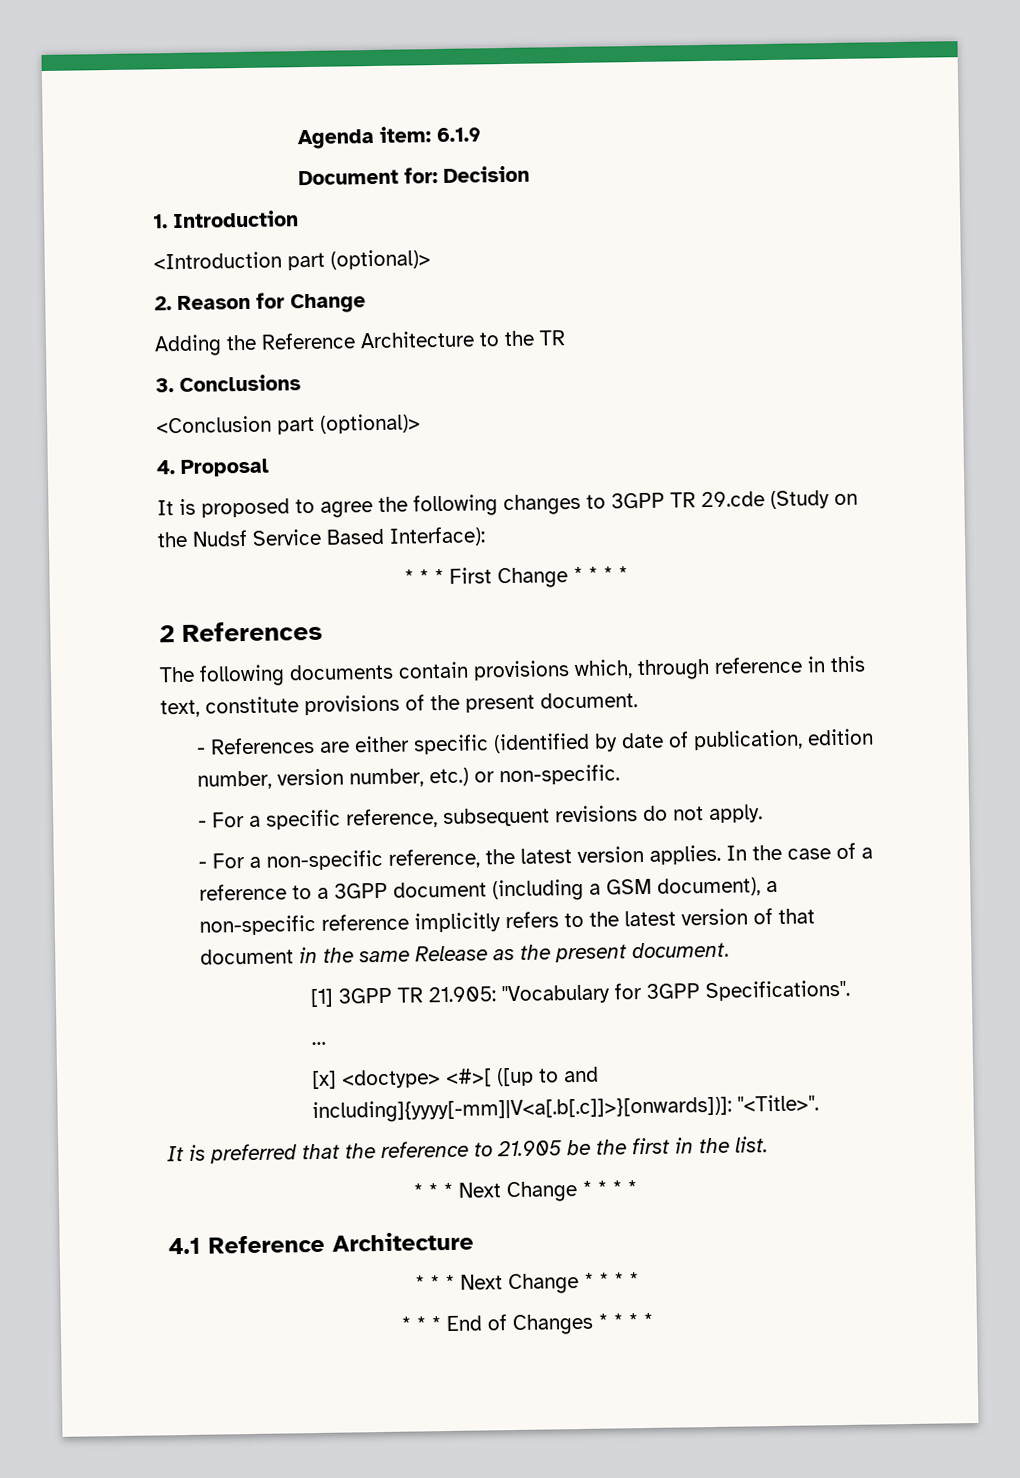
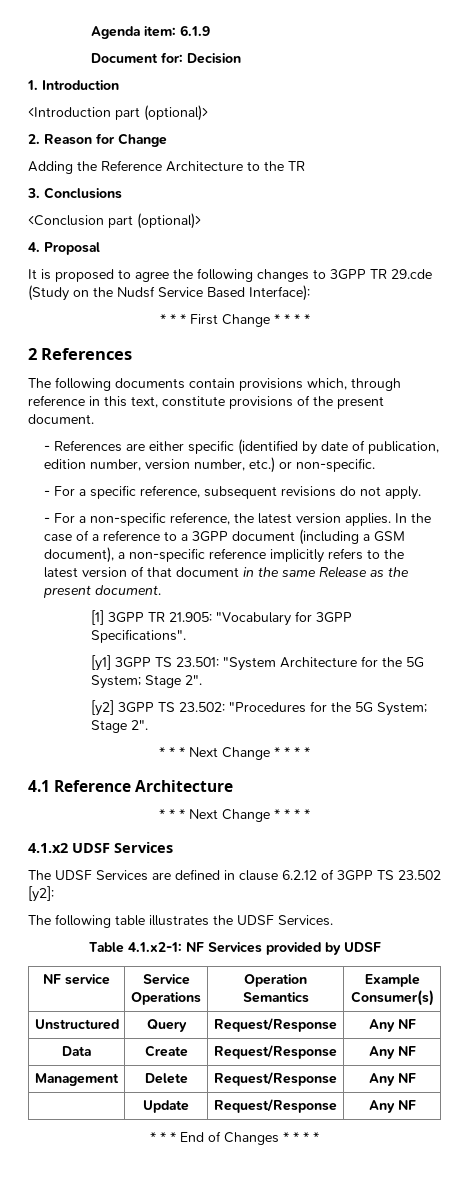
- …
- [x] <doctype> <#>[ ([up to and including]{yyyy[-mm]|V<a[.b[.c]]>}[onwards])]: "<Title>".
- It is preferred that the reference to 21.905 be the first in the list.
+ [y1] 3GPP TS 23.501: "System Architecture for the 5G System; Stage 2".
+ [y2] 3GPP TS 23.502: "Procedures for the 5G System; Stage 2".
+ 4.1.x2 UDSF Services
+ The UDSF Services are defined in clause 6.2.12 of 3GPP TS 23.502 [y2]:
+ The following table illustrates the UDSF Services.
+ Table 4.1.x2-1: NF Services provided by UDSF
+ NF service | Service Operations | Operation Semantics | Example Consumer(s)
+ Unstructured | Query | Request/Response | Any NF
+ Data | Create | Request/Response | Any NF
+ Management | Delete | Request/Response | Any NF
+ | Update | Request/Response | Any NF

